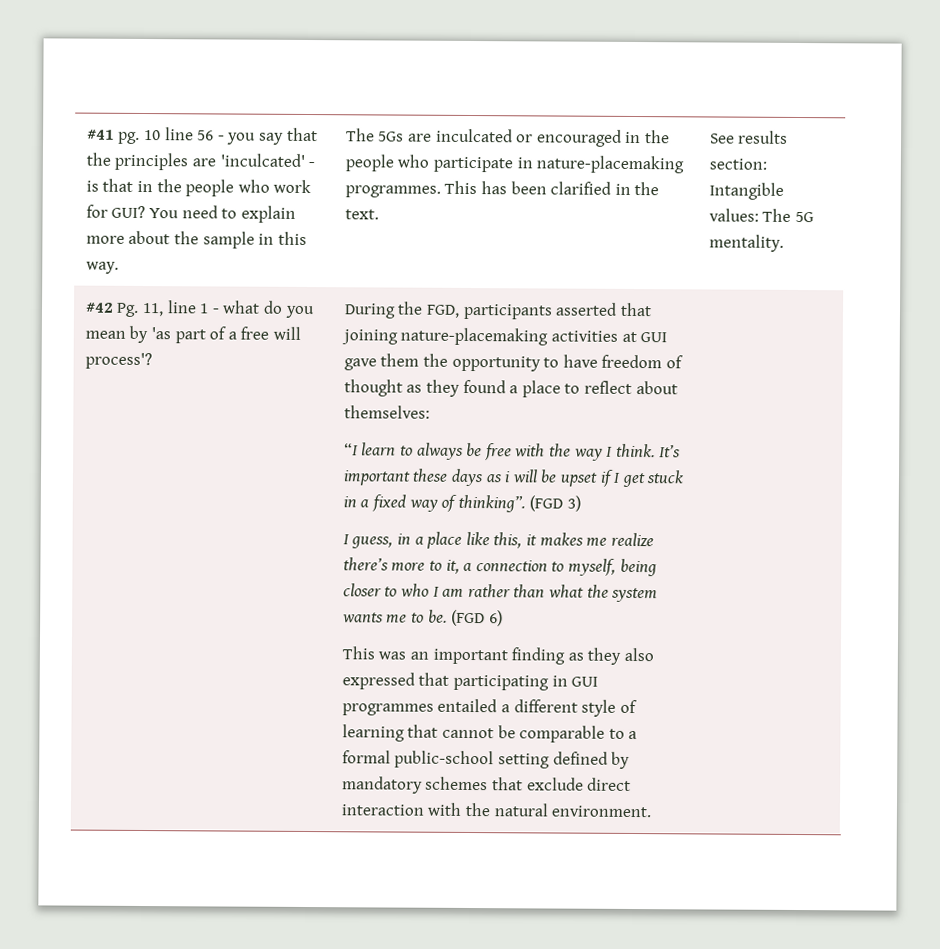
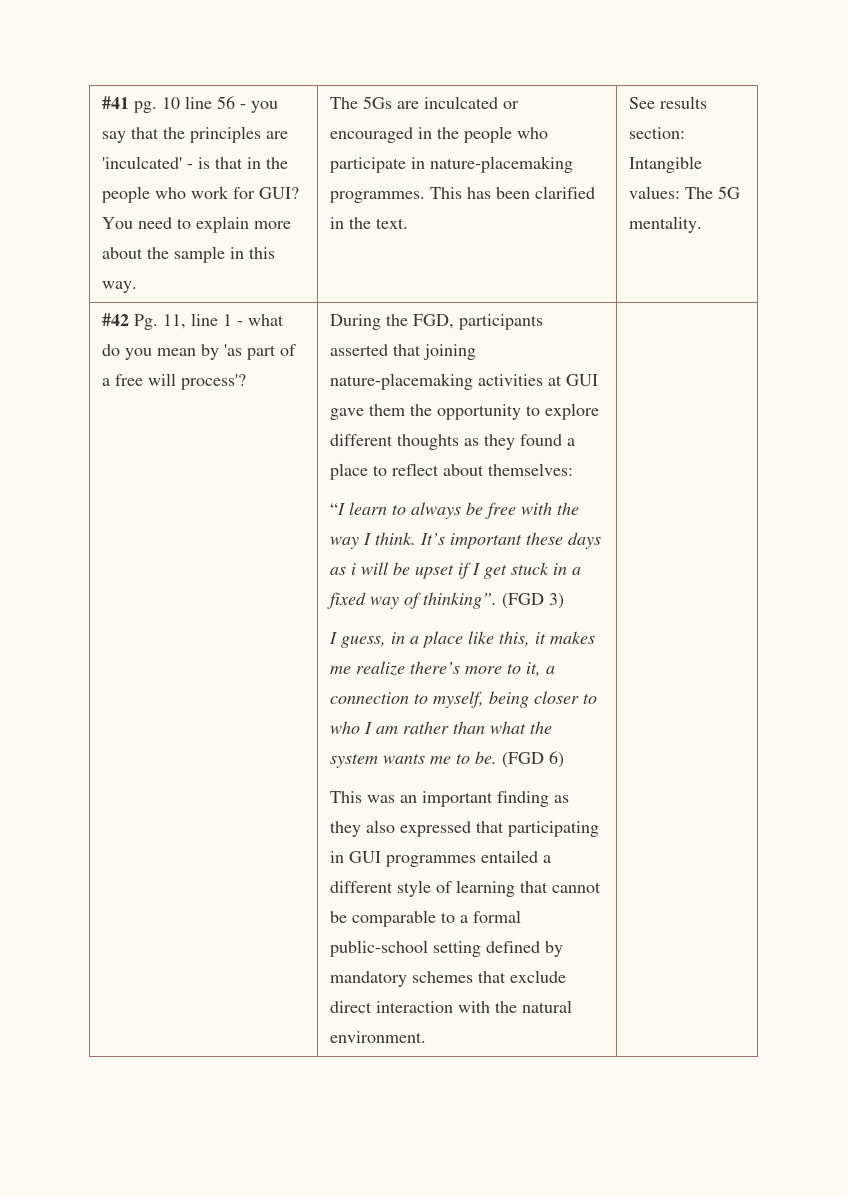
- During the FGD, participants asserted that joining nature-placemaking activities at GUI gave them the opportunity to have freedom of thought as they found a place to reflect about themselves:
+ During the FGD, participants asserted that joining nature-placemaking activities at GUI gave them the opportunity to explore different thoughts as they found a place to reflect about themselves:

